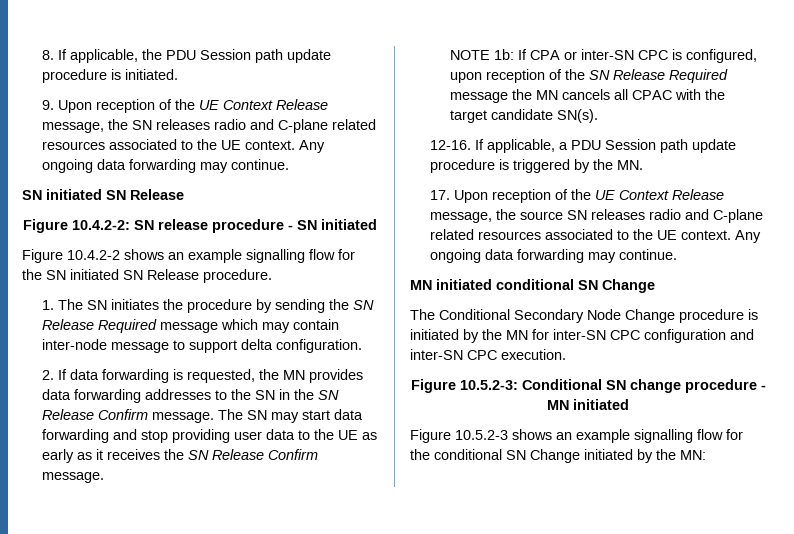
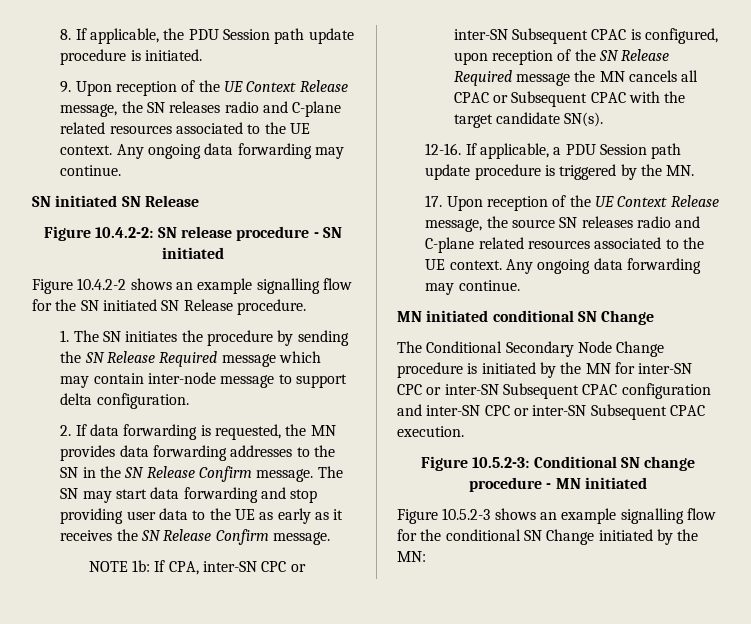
- NOTE 1b: If CPA or inter-SN CPC is configured, upon reception of the SN Release Required message the MN cancels all CPAC with the target candidate SN(s).
+ NOTE 1b: If CPA, inter-SN CPC or inter-SN Subsequent CPAC is configured, upon reception of the SN Release Required message the MN cancels all CPAC or Subsequent CPAC with the target candidate SN(s).
- The Conditional Secondary Node Change procedure is initiated by the MN for inter-SN CPC configuration and inter-SN CPC execution.
+ The Conditional Secondary Node Change procedure is initiated by the MN for inter-SN CPC or inter-SN Subsequent CPAC configuration and inter-SN CPC or inter-SN Subsequent CPAC execution.

